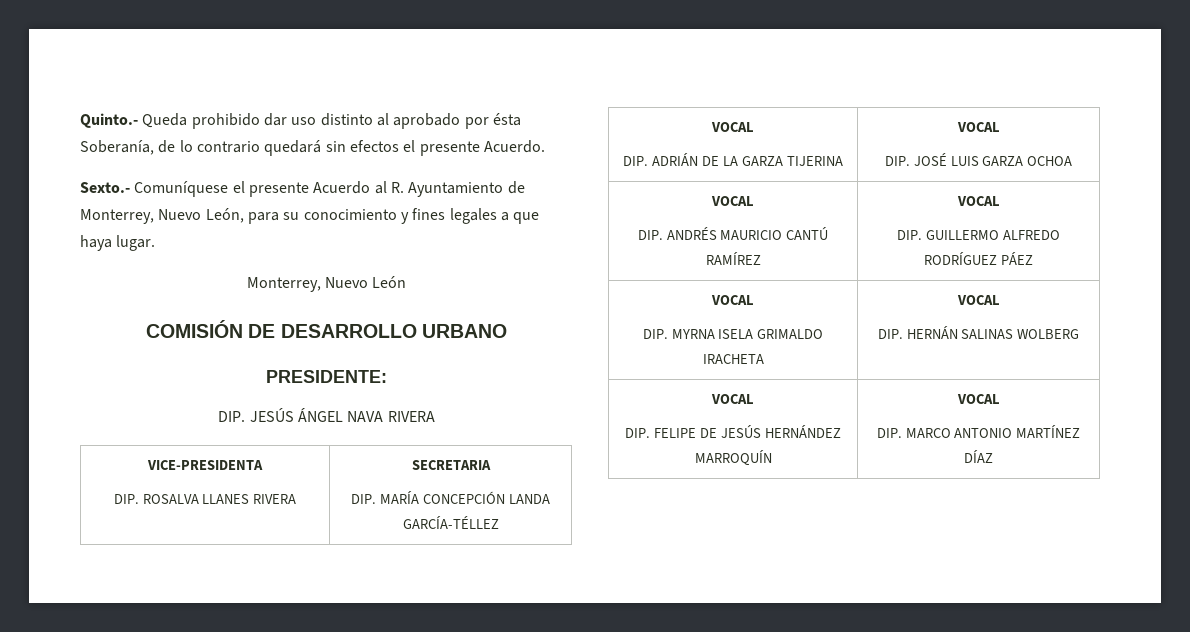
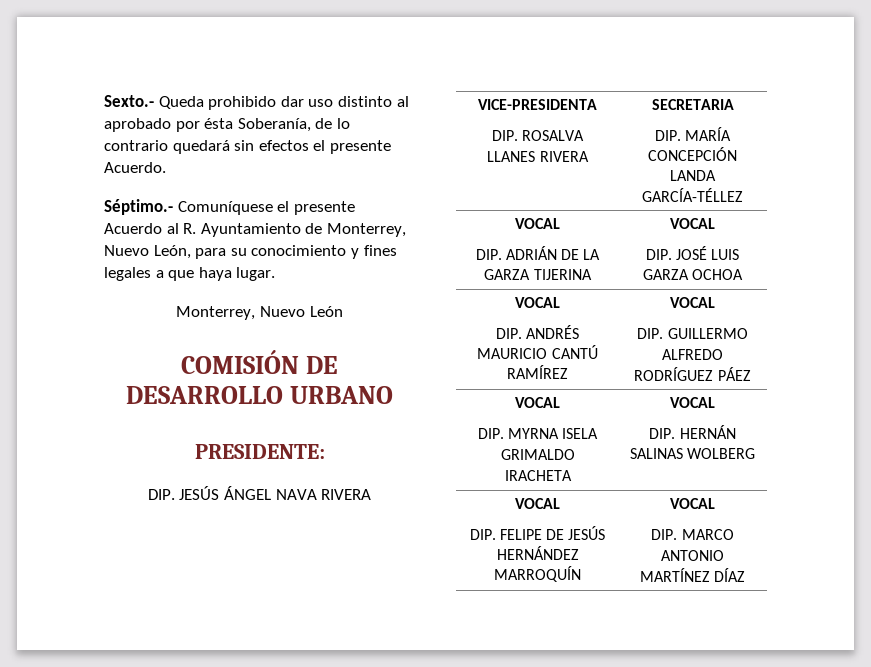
- Quinto.- Queda prohibido dar uso distinto al aprobado por ésta Soberanía, de lo contrario quedará sin efectos el presente Acuerdo.
+ Sexto.- Queda prohibido dar uso distinto al aprobado por ésta Soberanía, de lo contrario quedará sin efectos el presente Acuerdo.
- Sexto.- Comuníquese el presente Acuerdo al R. Ayuntamiento de Monterrey, Nuevo León, para su conocimiento y fines legales a que haya lugar.
+ Séptimo.- Comuníquese el presente Acuerdo al R. Ayuntamiento de Monterrey, Nuevo León, para su conocimiento y fines legales a que haya lugar.

